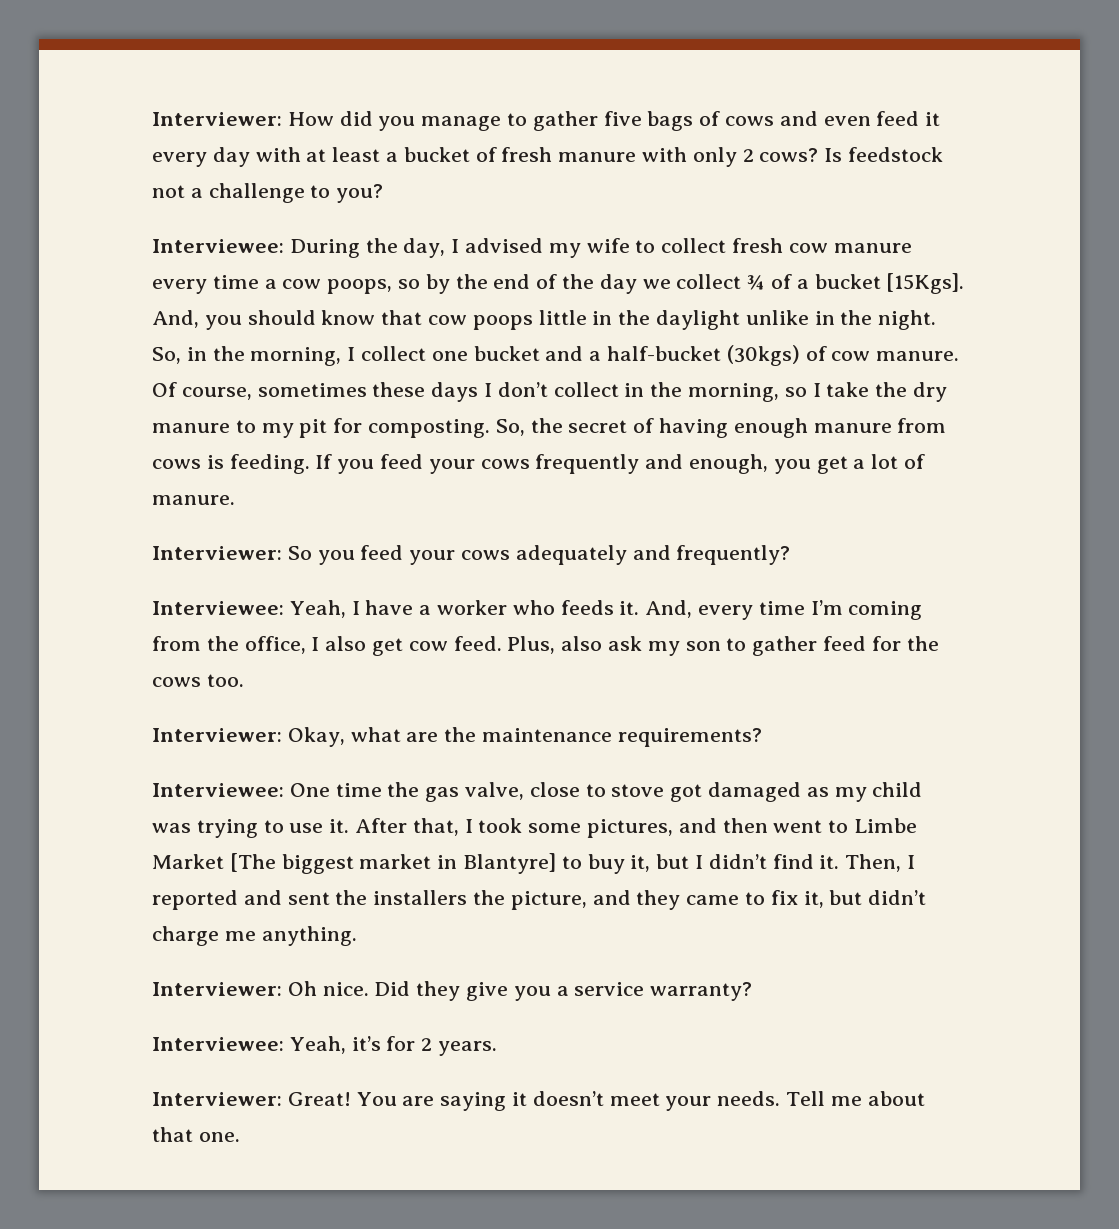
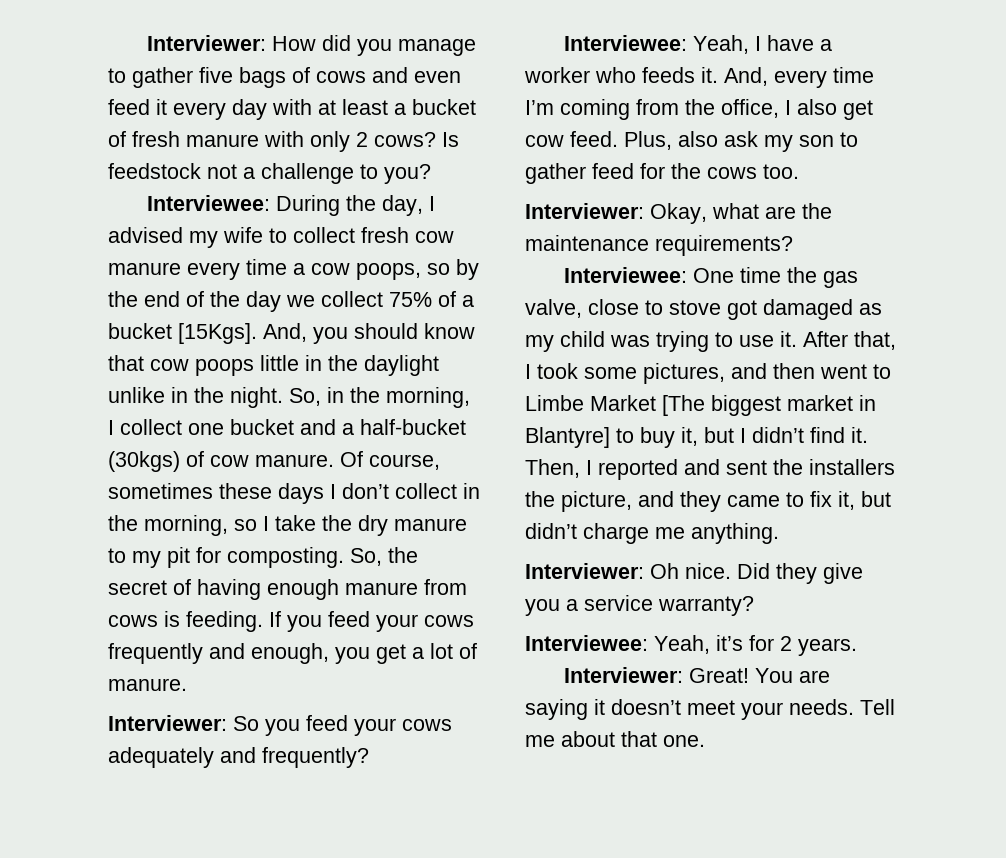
- Interviewee: During the day, I advised my wife to collect fresh cow manure every time a cow poops, so by the end of the day we collect ¾ of a bucket [15Kgs].
+ Interviewee: During the day, I advised my wife to collect fresh cow manure every time a cow poops, so by the end of the day we collect 75% of a bucket [15Kgs].

